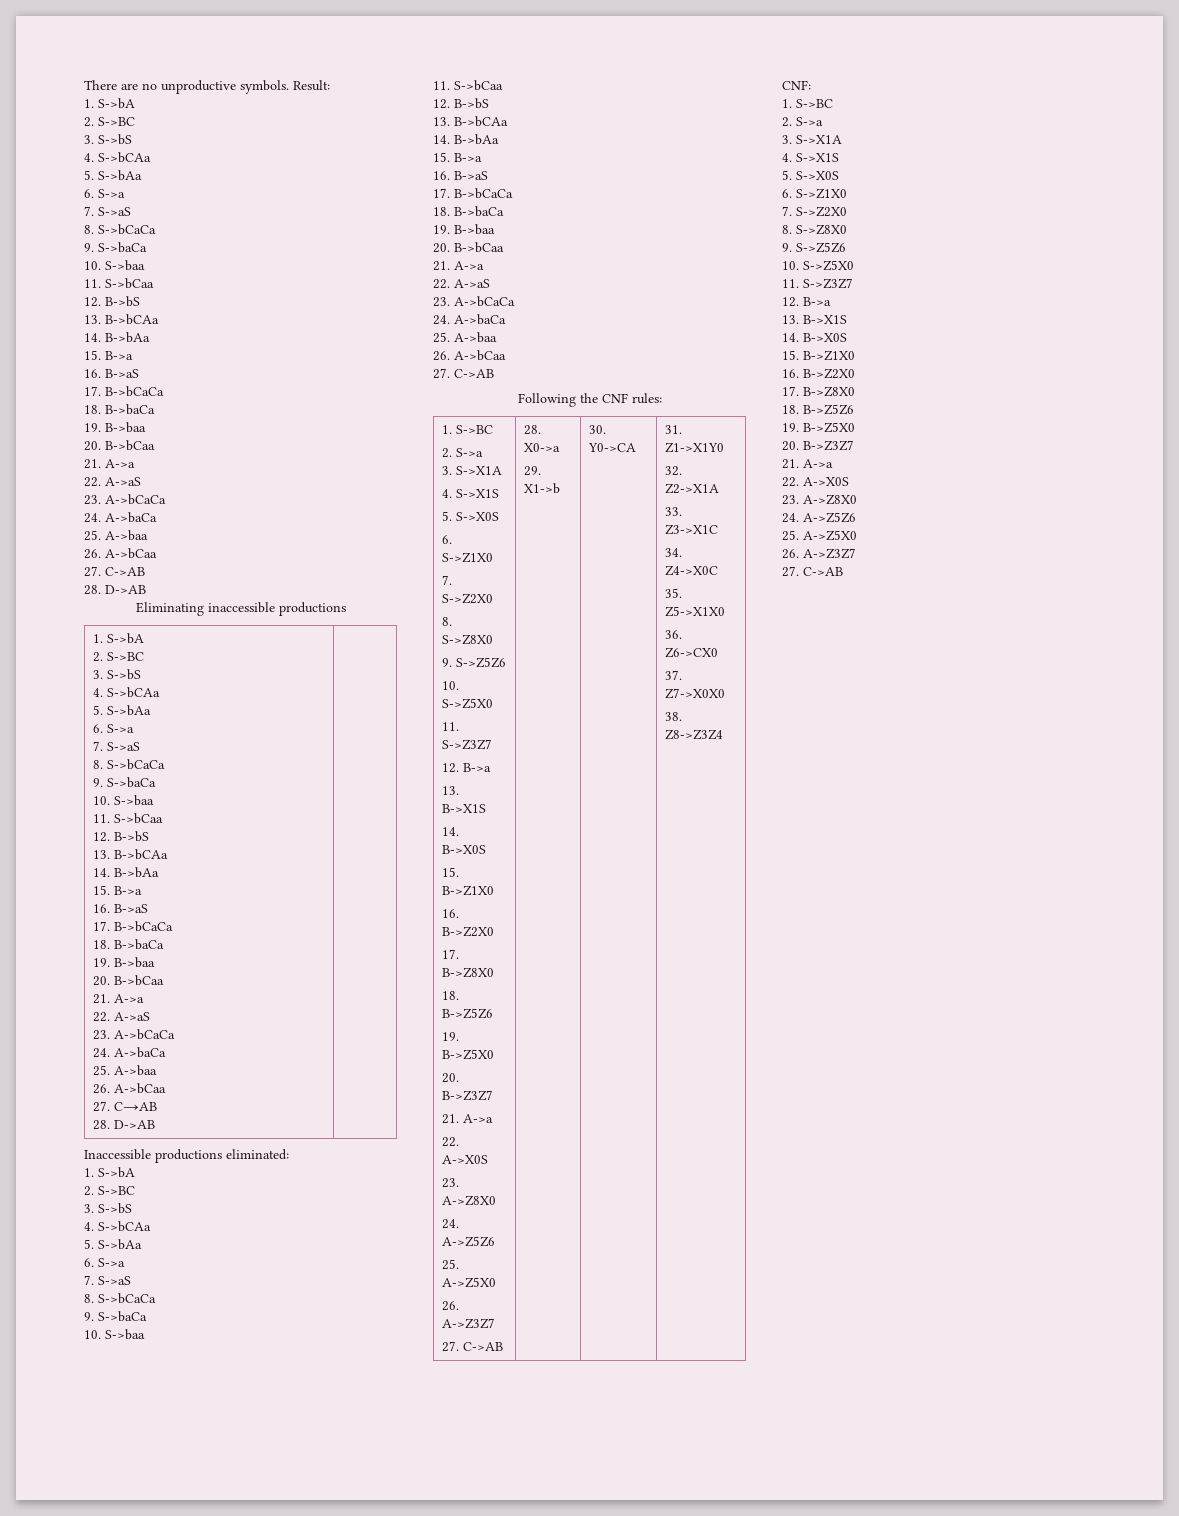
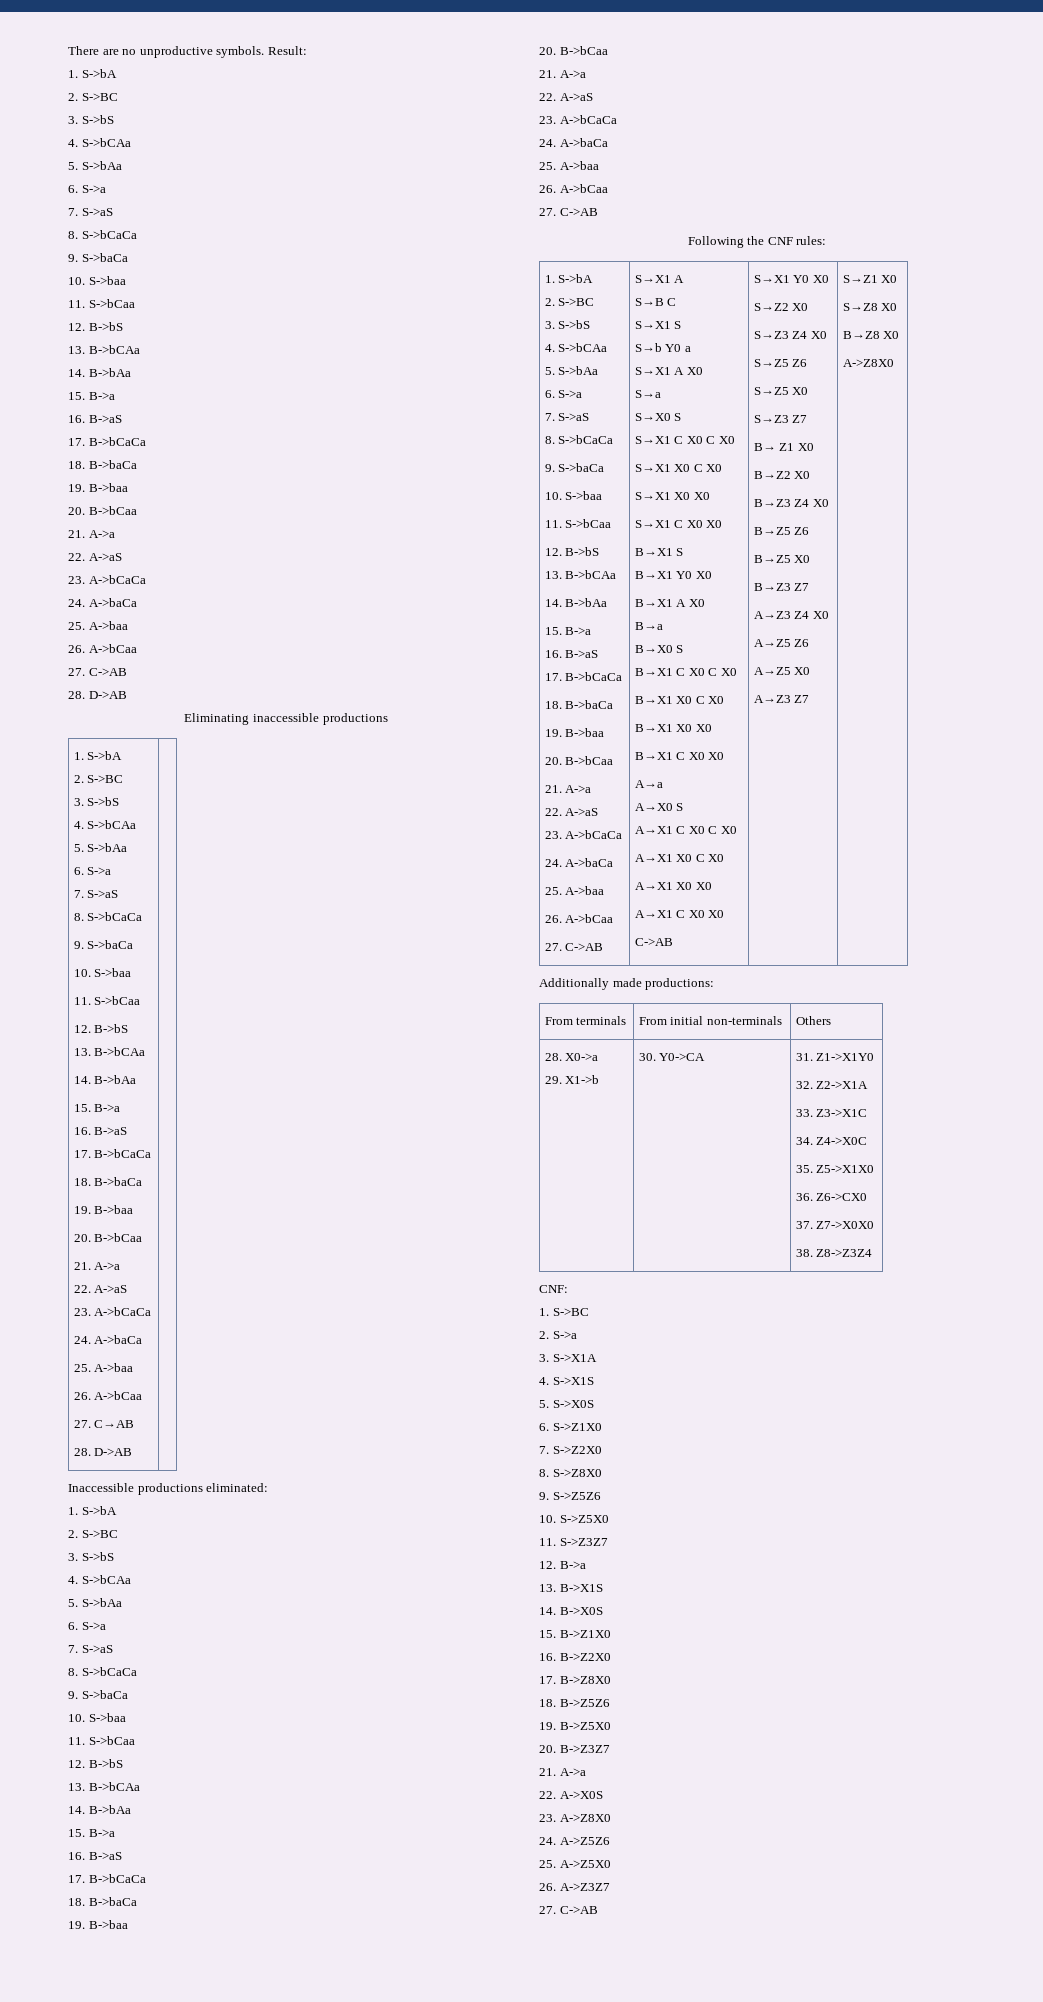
  Following the CNF rules:
- 1. S->BC
- 2. S->a
- 3. S->X1A
- 4. S->X1S
- 5. S->X0S
- 6. S->Z1X0
- 7. S->Z2X0
- 8. S->Z8X0
- 9. S->Z5Z6
- 10. S->Z5X0
- 11. S->Z3Z7
- 12. B->a
- 13. B->X1S
- 14. B->X0S
- 15. B->Z1X0
- 16. B->Z2X0
- 17. B->Z8X0
- 18. B->Z5Z6
- 19. B->Z5X0
- 20. B->Z3Z7
+ 1. S->bA
+ 2. S->BC
+ 3. S->bS
+ 4. S->bCAa
+ 5. S->bAa
+ 6. S->a
+ 7. S->aS
+ 8. S->bCaCa
+ 9. S->baCa
+ 10. S->baa
+ 11. S->bCaa
+ 12. B->bS
+ 13. B->bCAa
+ 14. B->bAa
+ 15. B->a
+ 16. B->aS
+ 17. B->bCaCa
+ 18. B->baCa
+ 19. B->baa
+ 20. B->bCaa
  21. A->a
- 22. A->X0S
- 23. A->Z8X0
- 24. A->Z5Z6
- 25. A->Z5X0
- 26. A->Z3Z7
- 27. C->AB
+ 22. A->aS
+ 23. A->bCaCa
+ 24. A->baCa
+ 25. A->baa
+ 26. A->bCaa
+ 27. C->AB | S→X1 A
+ S→B C
+ S→X1 S
+ S→b Y0 a
+ S→X1 A X0
+ S→a
+ S→X0 S
+ S→X1 C X0 C X0
+ S→X1 X0 C X0
+ S→X1 X0 X0
+ S→X1 C X0 X0
+ B→X1 S
+ B→X1 Y0 X0
+ B→X1 A X0
+ B→a
+ B→X0 S
+ B→X1 C X0 C X0
+ B→X1 X0 C X0
+ B→X1 X0 X0
+ B→X1 C X0 X0
+ A→a
+ A→X0 S
+ A→X1 C X0 C X0
+ A→X1 X0 C X0
+ A→X1 X0 X0
+ A→X1 C X0 X0
+ C->AB | S→X1 Y0 X0
+ S→Z2 X0
+ S→Z3 Z4 X0
+ S→Z5 Z6
+ S→Z5 X0
+ S→Z3 Z7
+ B→ Z1 X0
+ B→Z2 X0
+ B→Z3 Z4 X0
+ B→Z5 Z6
+ B→Z5 X0
+ B→Z3 Z7
+ A→Z3 Z4 X0
+ A→Z5 Z6
+ A→Z5 X0
+ A→Z3 Z7 | S→Z1 X0
+ S→Z8 X0
+ B→Z8 X0
+ A->Z8X0
+ Additionally made productions:
+ From terminals | From initial non-terminals | Others

